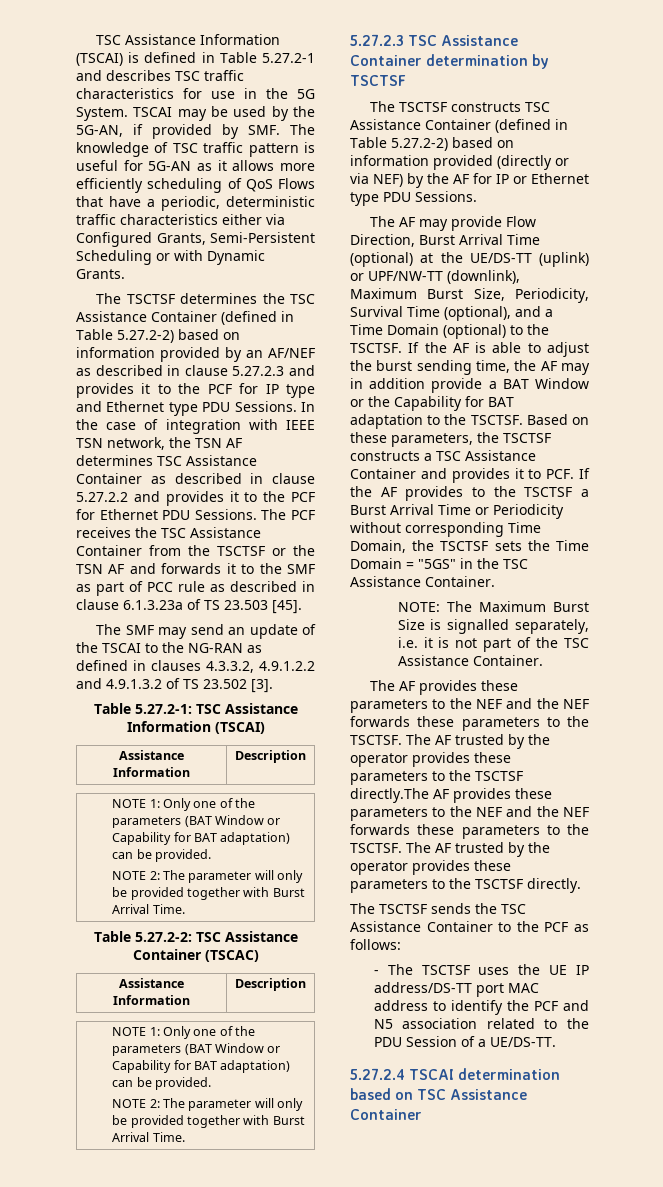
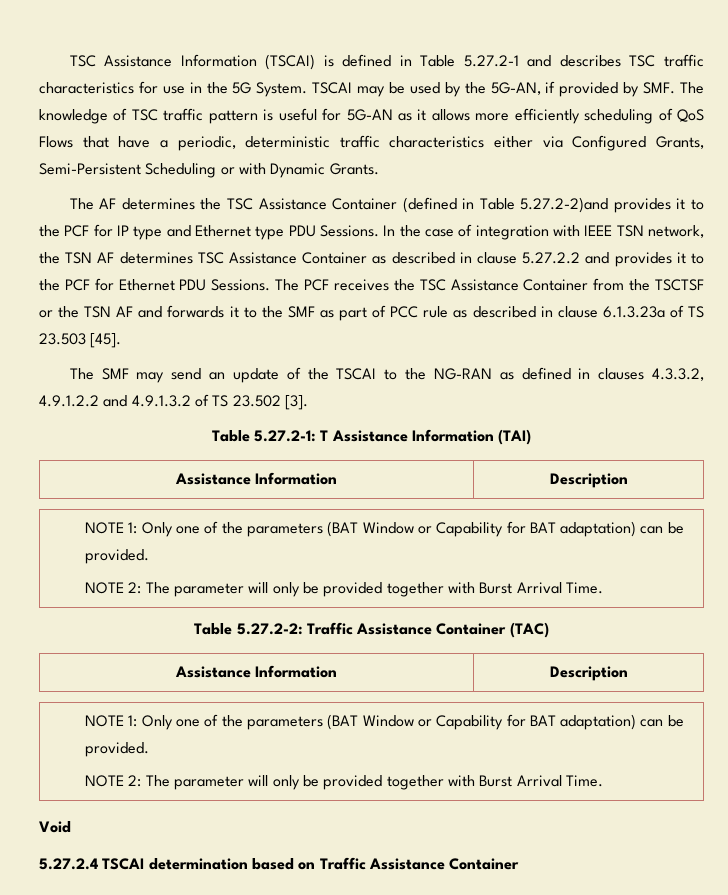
- The TSCTSF determines the TSC Assistance Container (defined in Table 5.27.2-2) based on information provided by an AF/NEF as described in clause 5.27.2.3 and provides it to the PCF for IP type and Ethernet type PDU Sessions.
+ The AF determines the TSC Assistance Container (defined in Table 5.27.2-2)and provides it to the PCF for IP type and Ethernet type PDU Sessions.
- Table 5.27.2-1: TSC Assistance Information (TSCAI)
+ Table 5.27.2-1: T Assistance Information (TAI)
- Table 5.27.2-2: TSC Assistance Container (TSCAC)
+ Table 5.27.2-2: Traffic Assistance Container (TAC)
- 5.27.2.3 TSC Assistance Container determination by TSCTSF
- The TSCTSF constructs TSC Assistance Container (defined in Table 5.27.2-2) based on information provided (directly or via NEF) by the AF for IP or Ethernet type PDU Sessions.
- The AF may provide Flow Direction, Burst Arrival Time (optional) at the UE/DS-TT (uplink) or UPF/NW-TT (downlink), Maximum Burst Size, Periodicity, Survival Time (optional), and a Time Domain (optional) to the TSCTSF. If the AF is able to adjust the burst sending time, the AF may in addition provide a BAT Window or the Capability for BAT adaptation to the TSCTSF. Based on these parameters, the TSCTSF constructs a TSC Assistance Container and provides it to PCF. If the AF provides to the TSCTSF a Burst Arrival Time or Periodicity without corresponding Time Domain, the TSCTSF sets the Time Domain = "5GS" in the TSC Assistance Container.
- NOTE: The Maximum Burst Size is signalled separately, i.e. it is not part of the TSC Assistance Container.
- The AF provides these parameters to the NEF and the NEF forwards these parameters to the TSCTSF. The AF trusted by the operator provides these parameters to the TSCTSF directly.The AF provides these parameters to the NEF and the NEF forwards these parameters to the TSCTSF. The AF trusted by the operator provides these parameters to the TSCTSF directly.
- The TSCTSF sends the TSC Assistance Container to the PCF as follows:
- - The TSCTSF uses the UE IP address/DS-TT port MAC address to identify the PCF and N5 association related to the PDU Session of a UE/DS-TT.
+ Void
- 5.27.2.4 TSCAI determination based on TSC Assistance Container
+ 5.27.2.4 TSCAI determination based on Traffic Assistance Container

